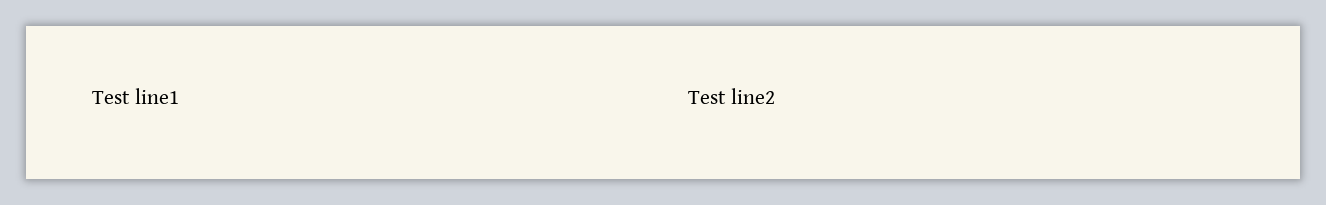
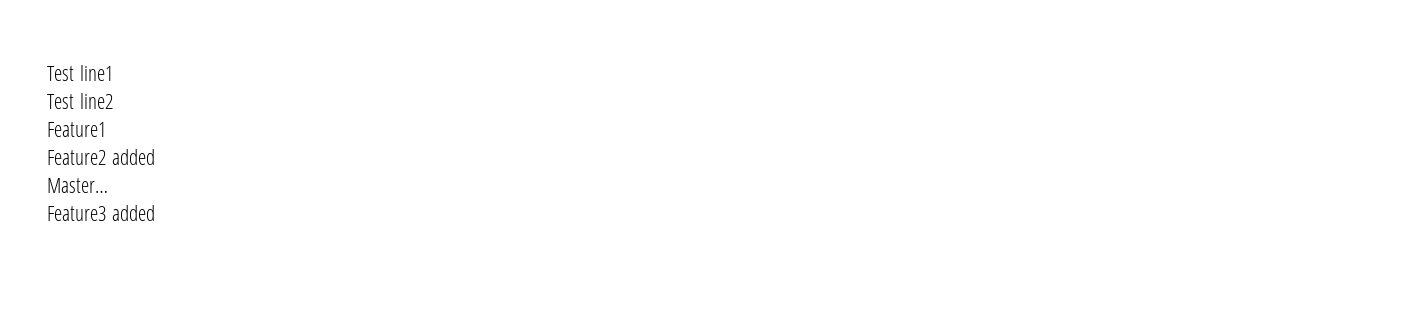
+ Feature1
+ Feature2 added
+ Master…
+ Feature3 added

